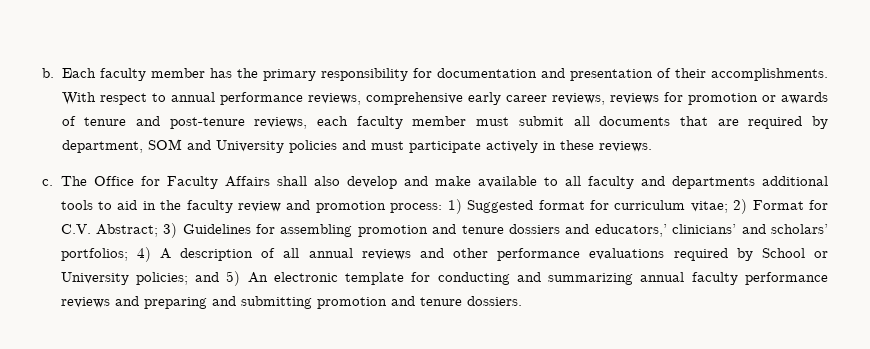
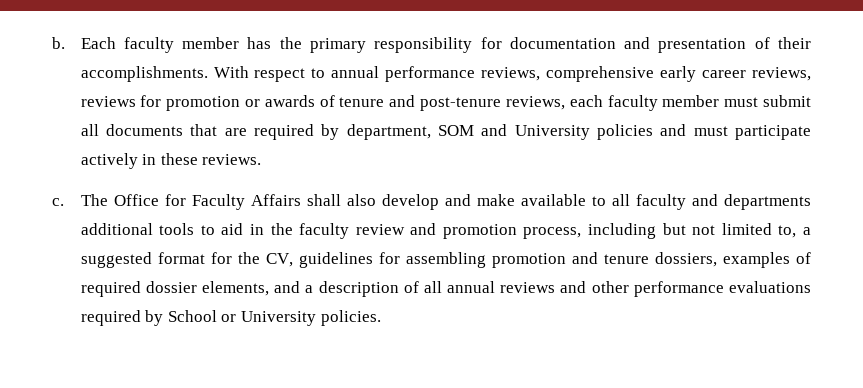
- The Office for Faculty Affairs shall also develop and make available to all faculty and departments additional tools to aid in the faculty review and promotion process: 1) Suggested format for curriculum vitae; 2) Format for C.V. Abstract; 3) Guidelines for assembling promotion and tenure dossiers and educators,’ clinicians’ and scholars’ portfolios; 4) A description of all annual reviews and other performance evaluations required by School or University policies; and 5) An electronic template for conducting and summarizing annual faculty performance reviews and preparing and submitting promotion and tenure dossiers.
+ The Office for Faculty Affairs shall also develop and make available to all faculty and departments additional tools to aid in the faculty review and promotion process, including but not limited to, a suggested format for the CV, guidelines for assembling promotion and tenure dossiers, examples of required dossier elements, and a description of all annual reviews and other performance evaluations required by School or University policies.

